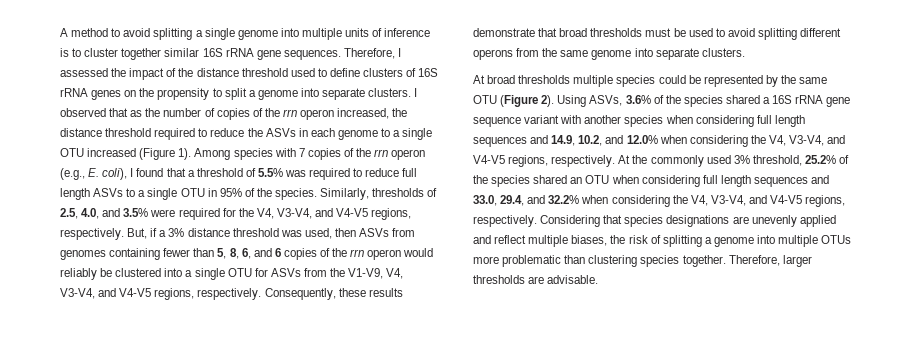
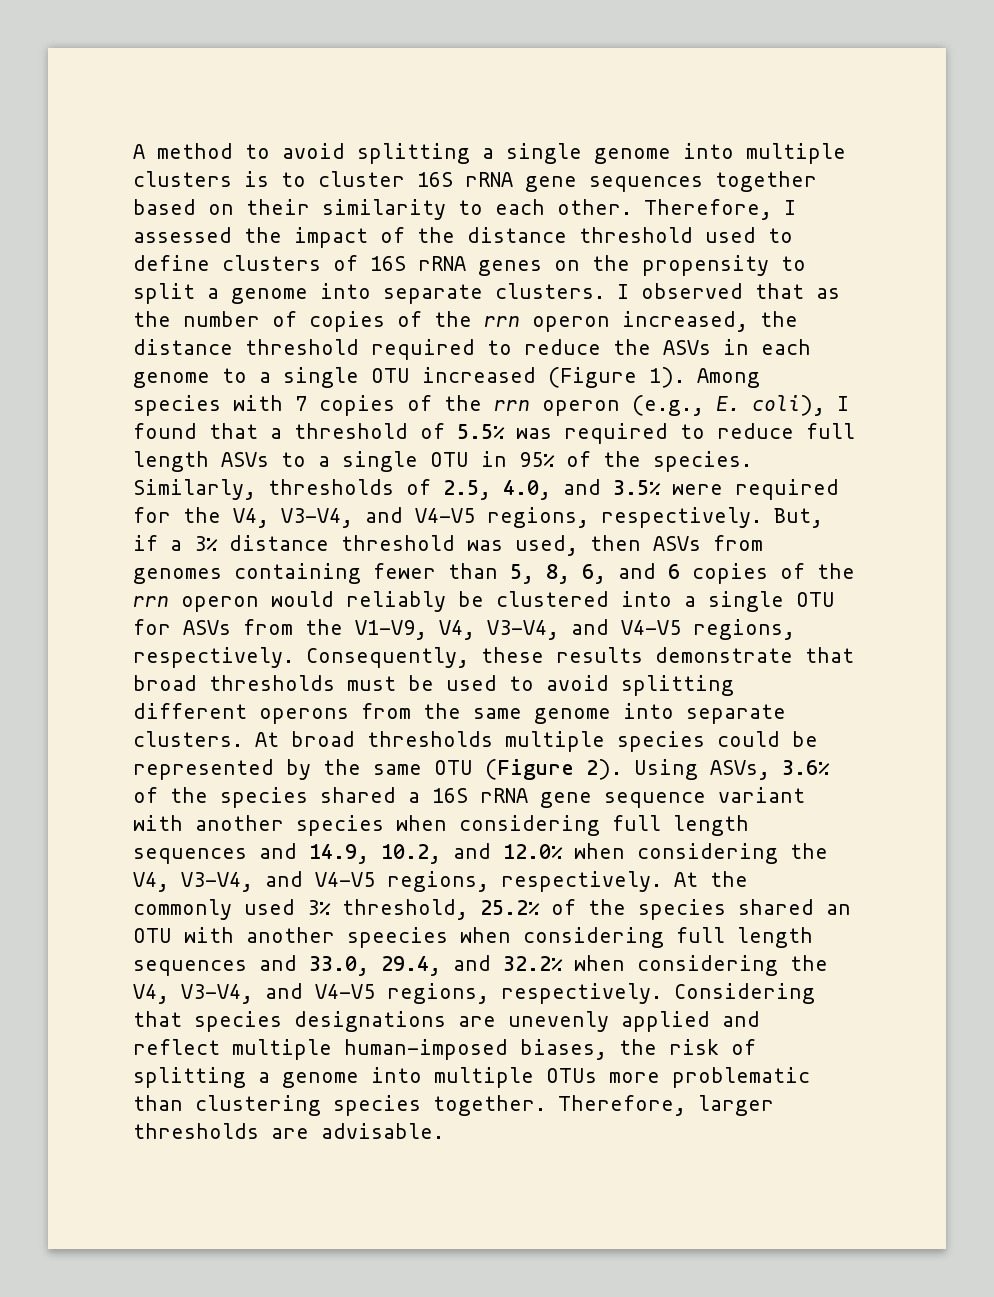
- A method to avoid splitting a single genome into multiple units of inference is to cluster together similar 16S rRNA gene sequences.
+ A method to avoid splitting a single genome into multiple clusters is to cluster 16S rRNA gene sequences together based on their similarity to each other.
- Consequently, these results demonstrate that broad thresholds must be used to avoid splitting different operons from the same genome into separate clusters.
- At broad thresholds multiple species could be represented by the same OTU (Figure 2).
+ Consequently, these results demonstrate that broad thresholds must be used to avoid splitting different operons from the same genome into separate clusters. At broad thresholds multiple species could be represented by the same OTU (Figure 2).
- At the commonly used 3% threshold, 25.2% of the species shared an OTU when considering full length sequences and 33.0, 29.4, and 32.2% when considering the V4, V3-V4, and V4-V5 regions, respectively.
+ At the commonly used 3% threshold, 25.2% of the species shared an OTU with another speecies when considering full length sequences and 33.0, 29.4, and 32.2% when considering the V4, V3-V4, and V4-V5 regions, respectively.
- Considering that species designations are unevenly applied and reflect multiple biases, the risk of splitting a genome into multiple OTUs more problematic than clustering species together.
+ Considering that species designations are unevenly applied and reflect multiple human-imposed biases, the risk of splitting a genome into multiple OTUs more problematic than clustering species together.

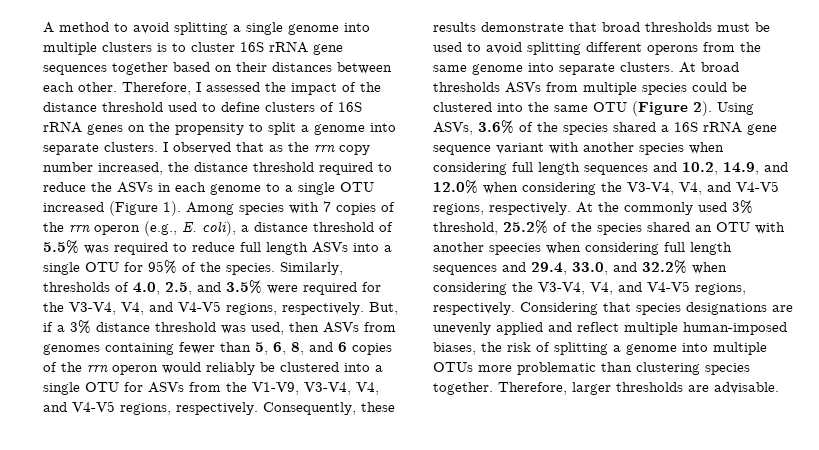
- A method to avoid splitting a single genome into multiple clusters is to cluster 16S rRNA gene sequences together based on their similarity to each other.
+ A method to avoid splitting a single genome into multiple clusters is to cluster 16S rRNA gene sequences together based on their distances between each other.
- I observed that as the number of copies of the rrn operon increased, the distance threshold required to reduce the ASVs in each genome to a single OTU increased (Figure 1).
+ I observed that as the rrn copy number increased, the distance threshold required to reduce the ASVs in each genome to a single OTU increased (Figure 1).
- Among species with 7 copies of the rrn operon (e.g., E. coli), I found that a threshold of 5.5% was required to reduce full length ASVs to a single OTU in 95% of the species.
+ Among species with 7 copies of the rrn operon (e.g., E. coli), a distance threshold of 5.5% was required to reduce full length ASVs into a single OTU for 95% of the species.
- Similarly, thresholds of 2.5, 4.0, and 3.5% were required for the V4, V3-V4, and V4-V5 regions, respectively.
+ Similarly, thresholds of 4.0, 2.5, and 3.5% were required for the V3-V4, V4, and V4-V5 regions, respectively.
- But, if a 3% distance threshold was used, then ASVs from genomes containing fewer than 5, 8, 6, and 6 copies of the rrn operon would reliably be clustered into a single OTU for ASVs from the V1-V9, V4, V3-V4, and V4-V5 regions, respectively.
+ But, if a 3% distance threshold was used, then ASVs from genomes containing fewer than 5, 6, 8, and 6 copies of the rrn operon would reliably be clustered into a single OTU for ASVs from the V1-V9, V3-V4, V4, and V4-V5 regions, respectively.
- At broad thresholds multiple species could be represented by the same OTU (Figure 2).
+ At broad thresholds ASVs from multiple species could be clustered into the same OTU (Figure 2).
- Using ASVs, 3.6% of the species shared a 16S rRNA gene sequence variant with another species when considering full length sequences and 14.9, 10.2, and 12.0% when considering the V4, V3-V4, and V4-V5 regions, respectively.
+ Using ASVs, 3.6% of the species shared a 16S rRNA gene sequence variant with another species when considering full length sequences and 10.2, 14.9, and 12.0% when considering the V3-V4, V4, and V4-V5 regions, respectively.
- At the commonly used 3% threshold, 25.2% of the species shared an OTU with another speecies when considering full length sequences and 33.0, 29.4, and 32.2% when considering the V4, V3-V4, and V4-V5 regions, respectively.
+ At the commonly used 3% threshold, 25.2% of the species shared an OTU with another speecies when considering full length sequences and 29.4, 33.0, and 32.2% when considering the V3-V4, V4, and V4-V5 regions, respectively.

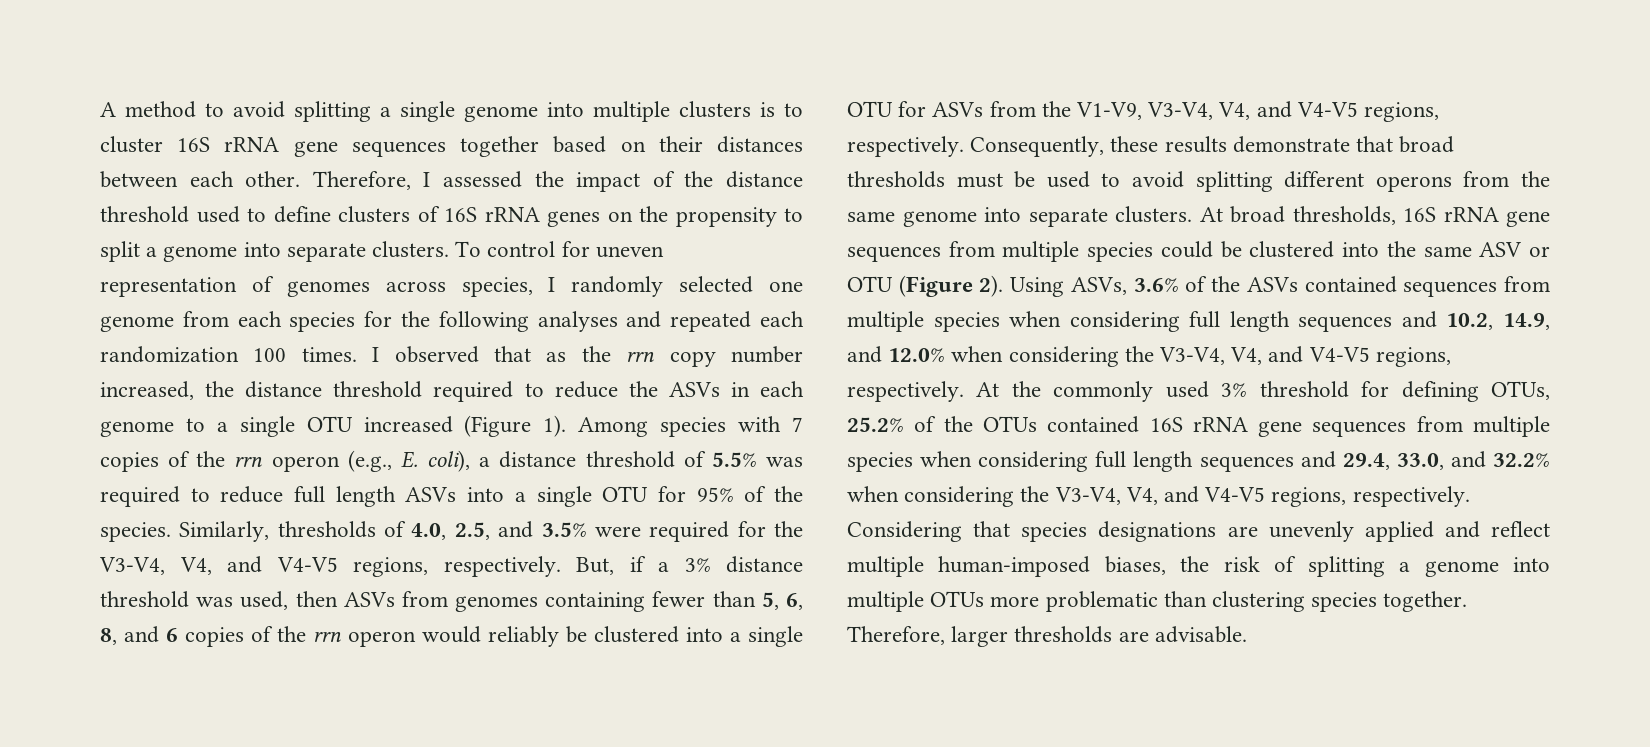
+ To control for uneven representation of genomes across species, I randomly selected one genome from each species for the following analyses and repeated each randomization 100 times.
- At broad thresholds ASVs from multiple species could be clustered into the same OTU (Figure 2).
+ At broad thresholds, 16S rRNA gene sequences from multiple species could be clustered into the same ASV or OTU (Figure 2).
- Using ASVs, 3.6% of the species shared a 16S rRNA gene sequence variant with another species when considering full length sequences and 10.2, 14.9, and 12.0% when considering the V3-V4, V4, and V4-V5 regions, respectively.
+ Using ASVs, 3.6% of the ASVs contained sequences from multiple species when considering full length sequences and 10.2, 14.9, and 12.0% when considering the V3-V4, V4, and V4-V5 regions, respectively.
- At the commonly used 3% threshold, 25.2% of the species shared an OTU with another speecies when considering full length sequences and 29.4, 33.0, and 32.2% when considering the V3-V4, V4, and V4-V5 regions, respectively.
+ At the commonly used 3% threshold for defining OTUs, 25.2% of the OTUs contained 16S rRNA gene sequences from multiple species when considering full length sequences and 29.4, 33.0, and 32.2% when considering the V3-V4, V4, and V4-V5 regions, respectively.

